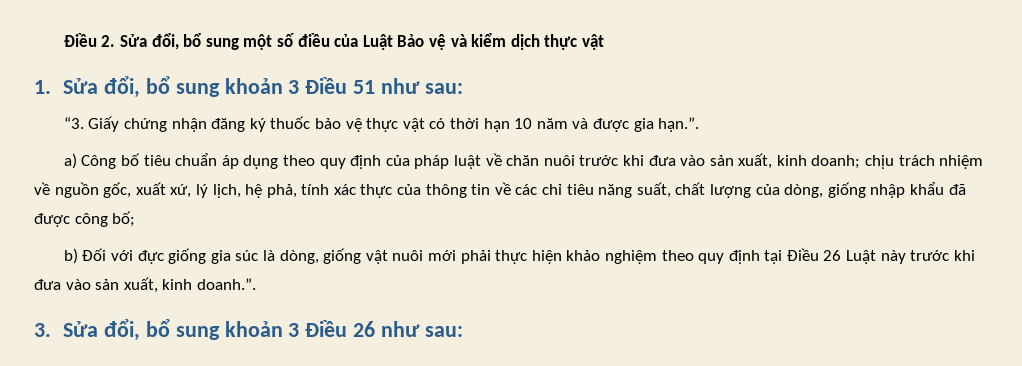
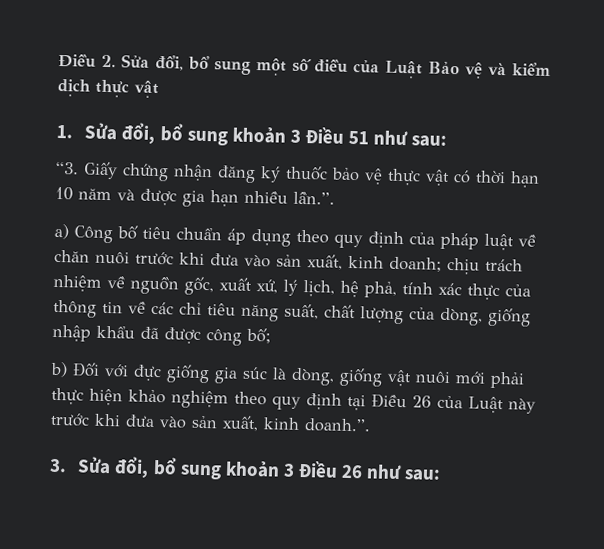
- “3. Giấy chứng nhận đăng ký thuốc bảo vệ thực vật có thời hạn 10 năm và được gia hạn.”.
+ “3. Giấy chứng nhận đăng ký thuốc bảo vệ thực vật có thời hạn 10 năm và được gia hạn nhiều lần.”.
- b) Đối với đực giống gia súc là dòng, giống vật nuôi mới phải thực hiện khảo nghiệm theo quy định tại Điều 26 Luật này trước khi đưa vào sản xuất, kinh doanh.”.
+ b) Đối với đực giống gia súc là dòng, giống vật nuôi mới phải thực hiện khảo nghiệm theo quy định tại Điều 26 của Luật này trước khi đưa vào sản xuất, kinh doanh.”.

